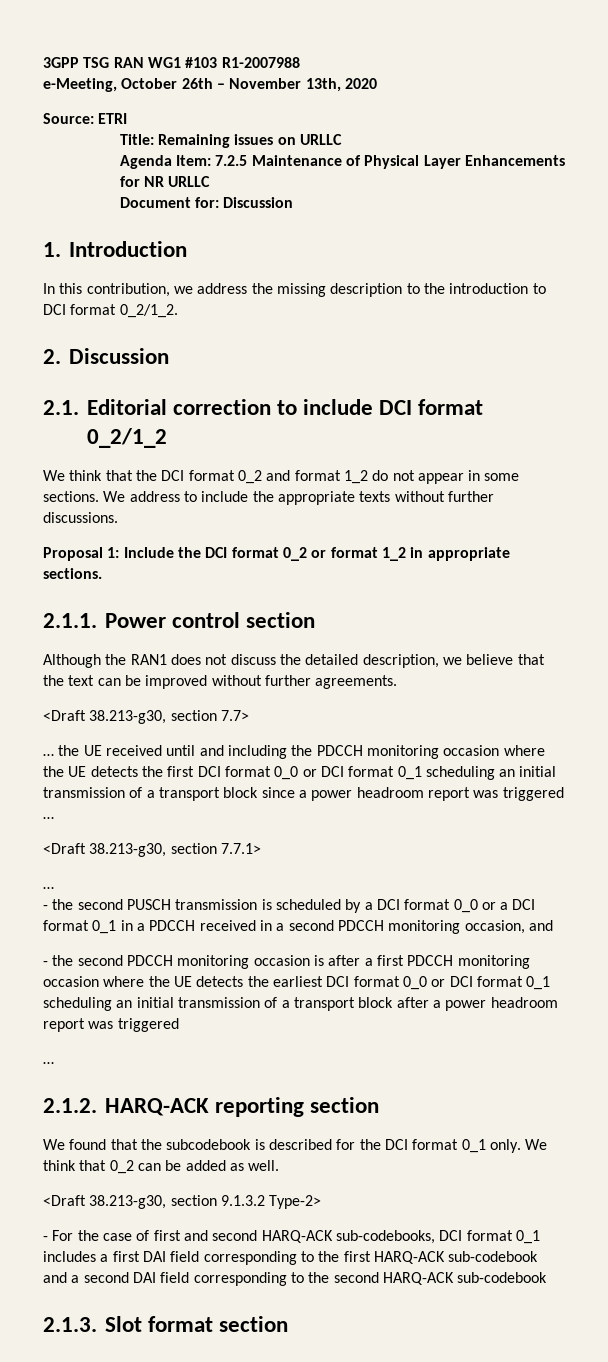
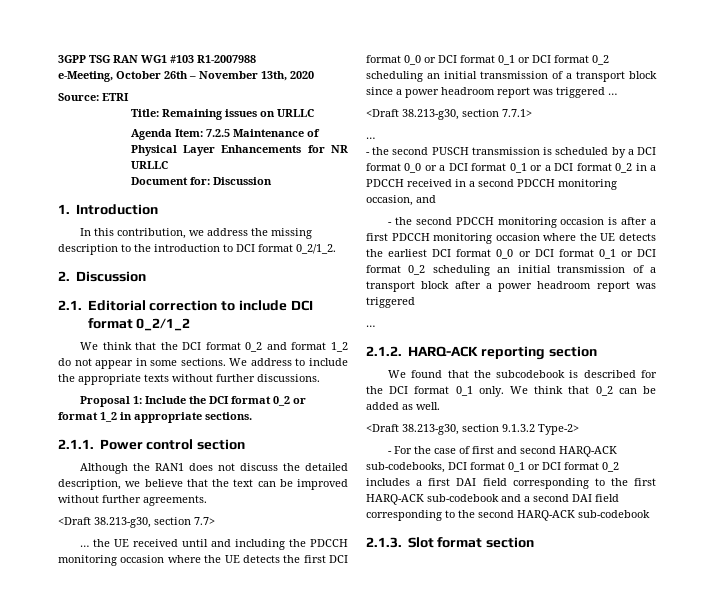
- … the UE received until and including the PDCCH monitoring occasion where the UE detects the first DCI format 0_0 or DCI format 0_1 scheduling an initial transmission of a transport block since a power headroom report was triggered …
+ … the UE received until and including the PDCCH monitoring occasion where the UE detects the first DCI format 0_0 or DCI format 0_1 or DCI format 0_2 scheduling an initial transmission of a transport block since a power headroom report was triggered …
- - the second PUSCH transmission is scheduled by a DCI format 0_0 or a DCI format 0_1 in a PDCCH received in a second PDCCH monitoring occasion, and
+ - the second PUSCH transmission is scheduled by a DCI format 0_0 or a DCI format 0_1 or a DCI format 0_2 in a PDCCH received in a second PDCCH monitoring occasion, and
- - the second PDCCH monitoring occasion is after a first PDCCH monitoring occasion where the UE detects the earliest DCI format 0_0 or DCI format 0_1 scheduling an initial transmission of a transport block after a power headroom report was triggered
+ - the second PDCCH monitoring occasion is after a first PDCCH monitoring occasion where the UE detects the earliest DCI format 0_0 or DCI format 0_1 or DCI format 0_2 scheduling an initial transmission of a transport block after a power headroom report was triggered
- - For the case of first and second HARQ-ACK sub-codebooks, DCI format 0_1 includes a first DAI field corresponding to the first HARQ-ACK sub-codebook and a second DAI field corresponding to the second HARQ-ACK sub-codebook
+ - For the case of first and second HARQ-ACK sub-codebooks, DCI format 0_1 or DCI format 0_2 includes a first DAI field corresponding to the first HARQ-ACK sub-codebook and a second DAI field corresponding to the second HARQ-ACK sub-codebook

